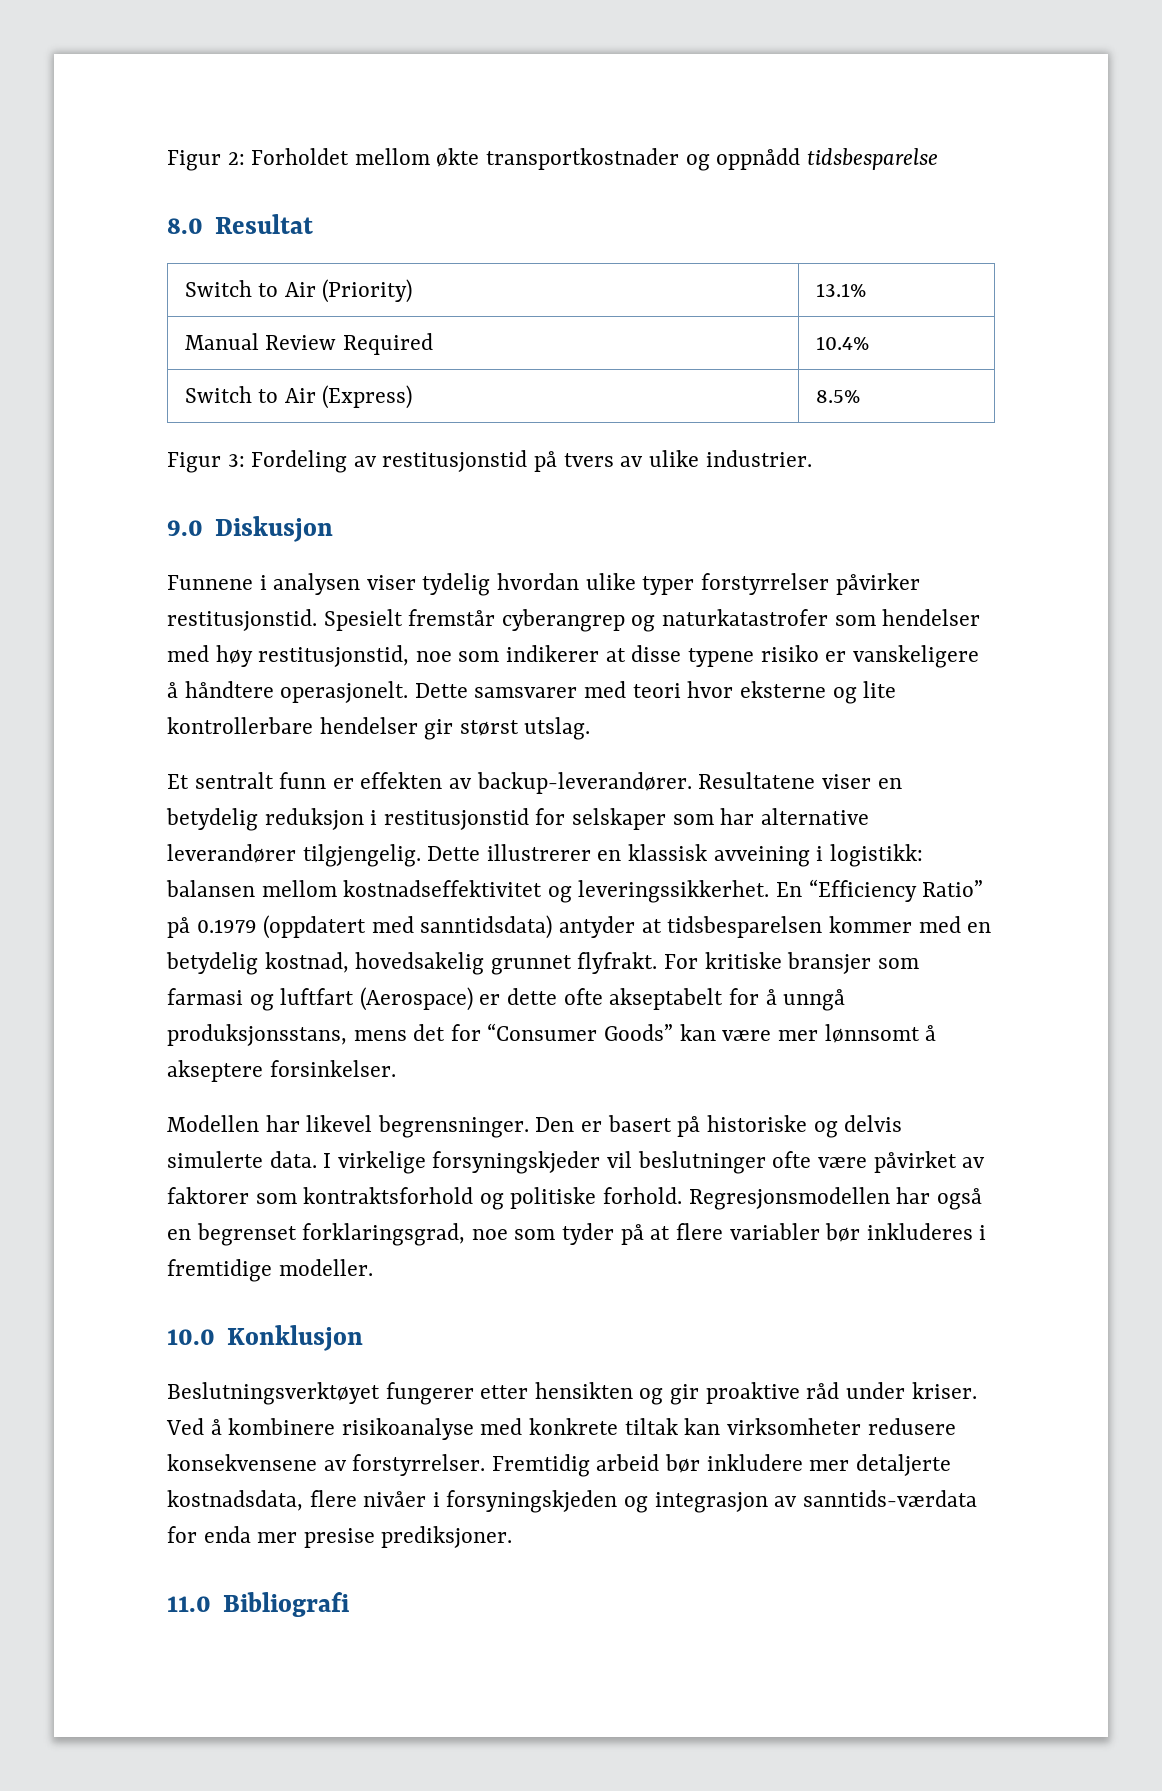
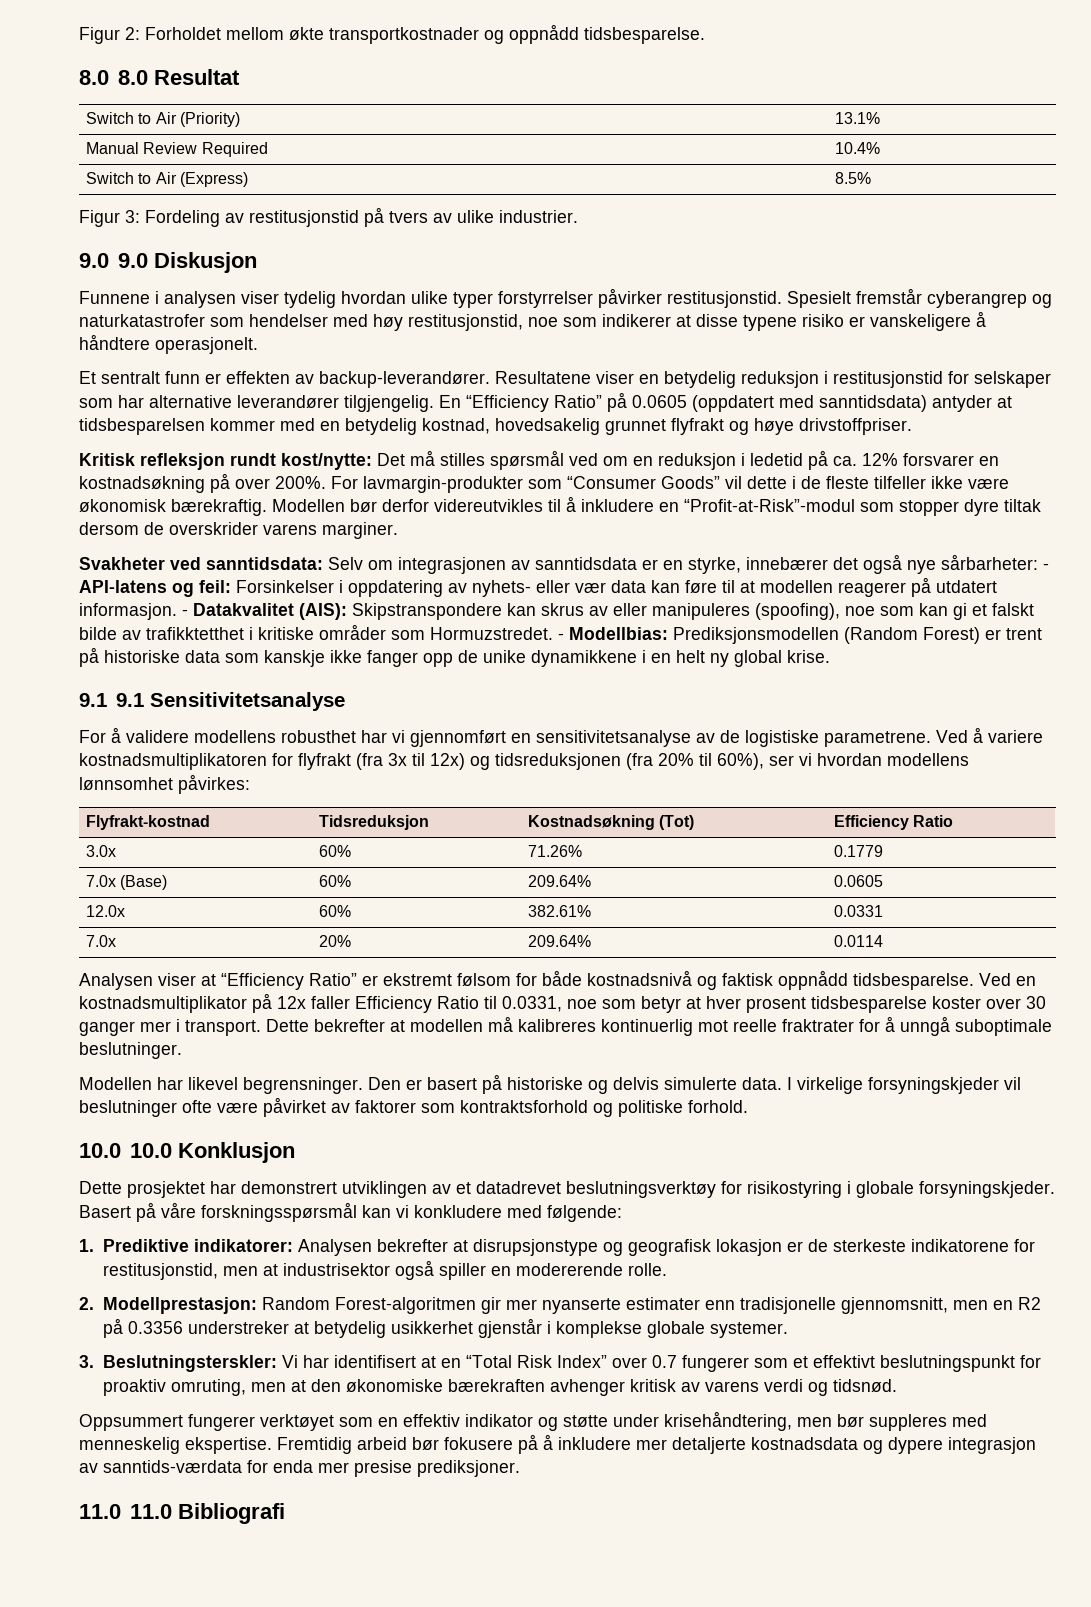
- Figur 2: Forholdet mellom økte transportkostnader og oppnådd tidsbesparelse
- 8.0 Resultat
+ Figur 2: Forholdet mellom økte transportkostnader og oppnådd tidsbesparelse.
+ 8.0 8.0 Resultat
- 9.0 Diskusjon
+ 9.0 9.0 Diskusjon
- Dette samsvarer med teori hvor eksterne og lite kontrollerbare hendelser gir størst utslag.
- Dette illustrerer en klassisk avveining i logistikk: balansen mellom kostnadseffektivitet og leveringssikkerhet.
- En “Efficiency Ratio” på 0.1979 (oppdatert med sanntidsdata) antyder at tidsbesparelsen kommer med en betydelig kostnad, hovedsakelig grunnet flyfrakt. For kritiske bransjer som farmasi og luftfart (Aerospace) er dette ofte akseptabelt for å unngå produksjonsstans, mens det for “Consumer Goods” kan være mer lønnsomt å akseptere forsinkelser.
+ En “Efficiency Ratio” på 0.0605 (oppdatert med sanntidsdata) antyder at tidsbesparelsen kommer med en betydelig kostnad, hovedsakelig grunnet flyfrakt og høye drivstoffpriser.
+ Kritisk refleksjon rundt kost/nytte: Det må stilles spørsmål ved om en reduksjon i ledetid på ca. 12% forsvarer en kostnadsøkning på over 200%. For lavmargin-produkter som “Consumer Goods” vil dette i de fleste tilfeller ikke være økonomisk bærekraftig. Modellen bør derfor videreutvikles til å inkludere en “Profit-at-Risk”-modul som stopper dyre tiltak dersom de overskrider varens marginer.
+ Svakheter ved sanntidsdata: Selv om integrasjonen av sanntidsdata er en styrke, innebærer det også nye sårbarheter: - API-latens og feil: Forsinkelser i oppdatering av nyhets- eller vær data kan føre til at modellen reagerer på utdatert informasjon. - Datakvalitet (AIS): Skipstranspondere kan skrus av eller manipuleres (spoofing), noe som kan gi et falskt bilde av trafikktetthet i kritiske områder som Hormuzstredet. - Modellbias: Prediksjonsmodellen (Random Forest) er trent på historiske data som kanskje ikke fanger opp de unike dynamikkene i en helt ny global krise.
+ 9.1 9.1 Sensitivitetsanalyse
+ For å validere modellens robusthet har vi gjennomført en sensitivitetsanalyse av de logistiske parametrene. Ved å variere kostnadsmultiplikatoren for flyfrakt (fra 3x til 12x) og tidsreduksjonen (fra 20% til 60%), ser vi hvordan modellens lønnsomhet påvirkes:
+ Flyfrakt-kostnad | Tidsreduksjon | Kostnadsøkning (Tot) | Efficiency Ratio
+ 3.0x | 60% | 71.26% | 0.1779
+ 7.0x (Base) | 60% | 209.64% | 0.0605
+ 12.0x | 60% | 382.61% | 0.0331
+ 7.0x | 20% | 209.64% | 0.0114
+ Analysen viser at “Efficiency Ratio” er ekstremt følsom for både kostnadsnivå og faktisk oppnådd tidsbesparelse. Ved en kostnadsmultiplikator på 12x faller Efficiency Ratio til 0.0331, noe som betyr at hver prosent tidsbesparelse koster over 30 ganger mer i transport. Dette bekrefter at modellen må kalibreres kontinuerlig mot reelle fraktrater for å unngå suboptimale beslutninger.
- I virkelige forsyningskjeder vil beslutninger ofte være påvirket av faktorer som kontraktsforhold og politiske forhold. Regresjonsmodellen har også en begrenset forklaringsgrad, noe som tyder på at flere variabler bør inkluderes i fremtidige modeller.
- 10.0 Konklusjon
+ I virkelige forsyningskjeder vil beslutninger ofte være påvirket av faktorer som kontraktsforhold og politiske forhold.
+ 10.0 10.0 Konklusjon
- Beslutningsverktøyet fungerer etter hensikten og gir proaktive råd under kriser. Ved å kombinere risikoanalyse med konkrete tiltak kan virksomheter redusere konsekvensene av forstyrrelser. Fremtidig arbeid bør inkludere mer detaljerte kostnadsdata, flere nivåer i forsyningskjeden og integrasjon av sanntids-værdata for enda mer presise prediksjoner.
+ Dette prosjektet har demonstrert utviklingen av et datadrevet beslutningsverktøy for risikostyring i globale forsyningskjeder. Basert på våre forskningsspørsmål kan vi konkludere med følgende:
+ 1. Prediktive indikatorer: Analysen bekrefter at disrupsjonstype og geografisk lokasjon er de sterkeste indikatorene for restitusjonstid, men at industrisektor også spiller en modererende rolle.
+ 2. Modellprestasjon: Random Forest-algoritmen gir mer nyanserte estimater enn tradisjonelle gjennomsnitt, men en R2 på 0.3356 understreker at betydelig usikkerhet gjenstår i komplekse globale systemer.
+ 3. Beslutningsterskler: Vi har identifisert at en “Total Risk Index” over 0.7 fungerer som et effektivt beslutningspunkt for proaktiv omruting, men at den økonomiske bærekraften avhenger kritisk av varens verdi og tidsnød.
+ Oppsummert fungerer verktøyet som en effektiv indikator og støtte under krisehåndtering, men bør suppleres med menneskelig ekspertise. Fremtidig arbeid bør fokusere på å inkludere mer detaljerte kostnadsdata og dypere integrasjon av sanntids-værdata for enda mer presise prediksjoner.
- 11.0 Bibliografi
+ 11.0 11.0 Bibliografi

